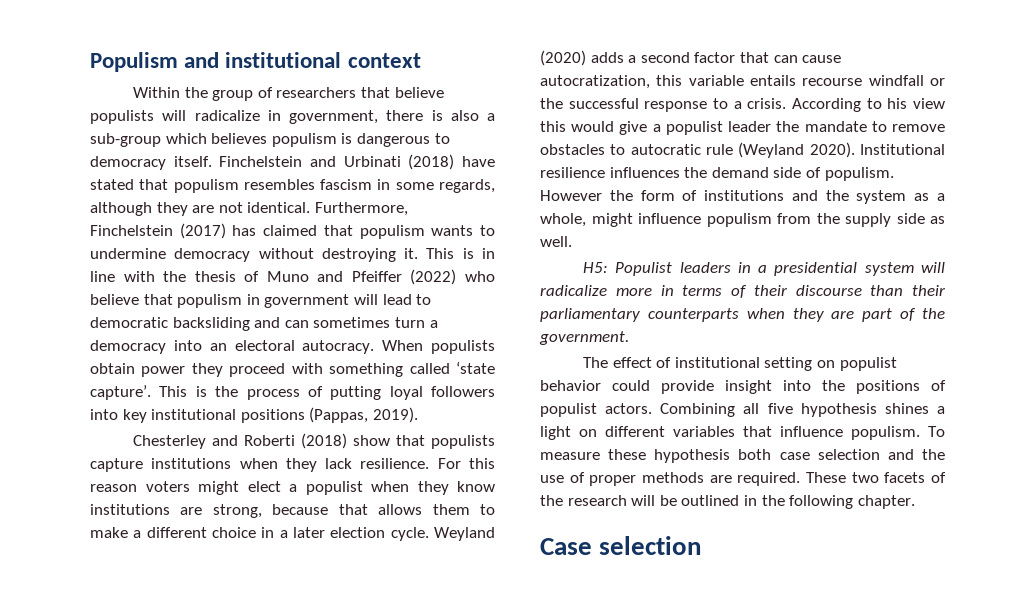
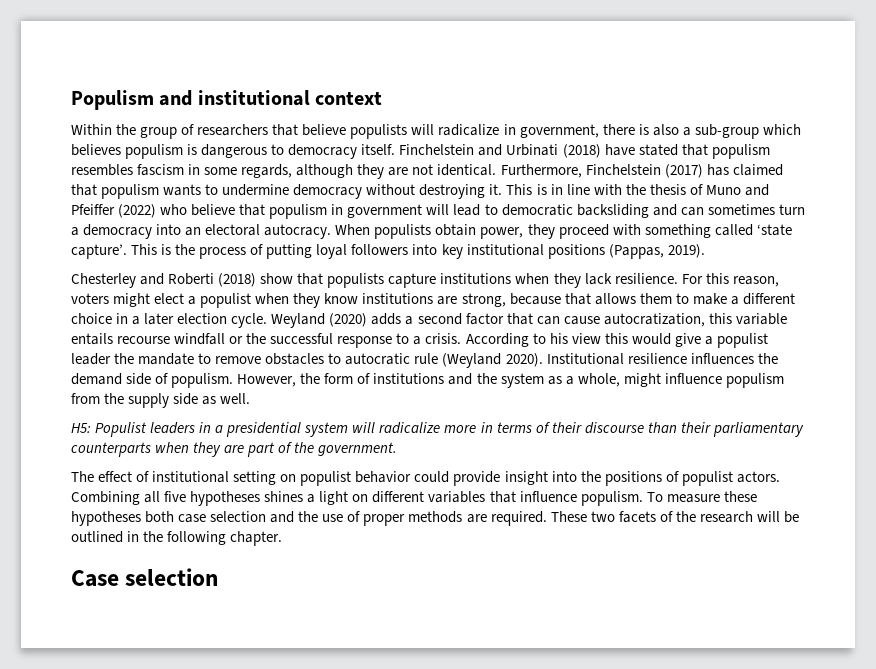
- When populists obtain power they proceed with something called ‘state capture’.
+ When populists obtain power, they proceed with something called ‘state capture’.
- For this reason voters might elect a populist when they know institutions are strong, because that allows them to make a different choice in a later election cycle.
+ For this reason, voters might elect a populist when they know institutions are strong, because that allows them to make a different choice in a later election cycle.
- However the form of institutions and the system as a whole, might influence populism from the supply side as well.
+ However, the form of institutions and the system as a whole, might influence populism from the supply side as well.
- Combining all five hypothesis shines a light on different variables that influence populism.
+ Combining all five hypotheses shines a light on different variables that influence populism.
- To measure these hypothesis both case selection and the use of proper methods are required.
+ To measure these hypotheses both case selection and the use of proper methods are required.

